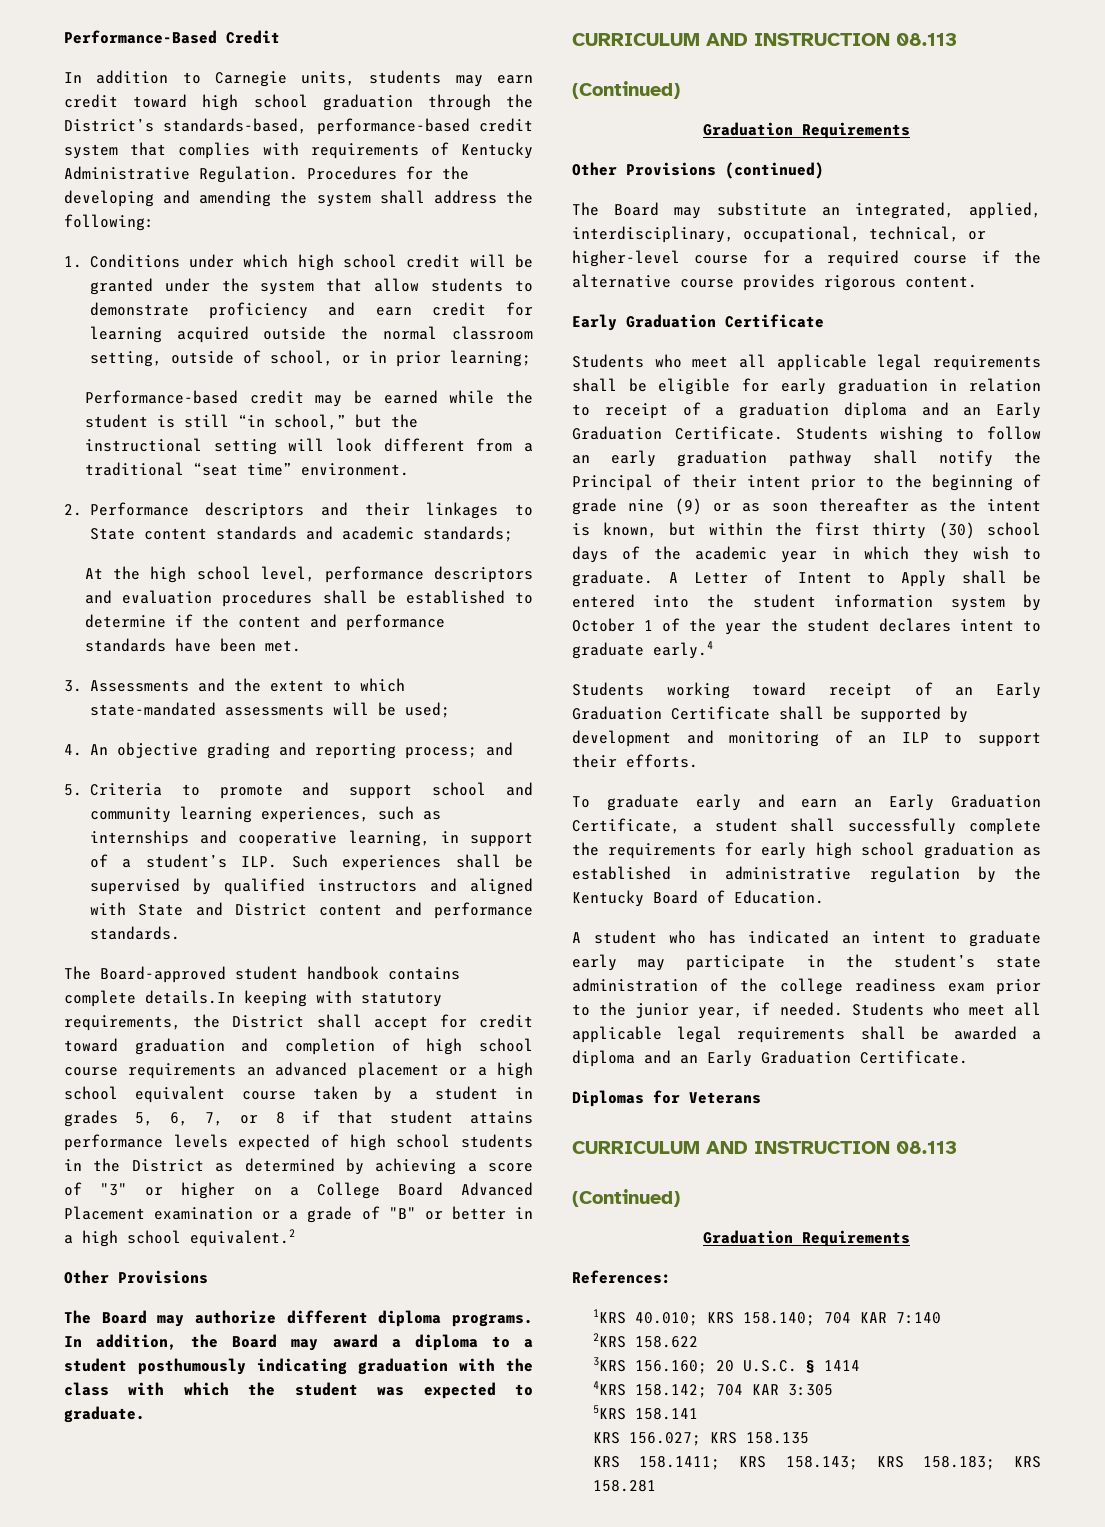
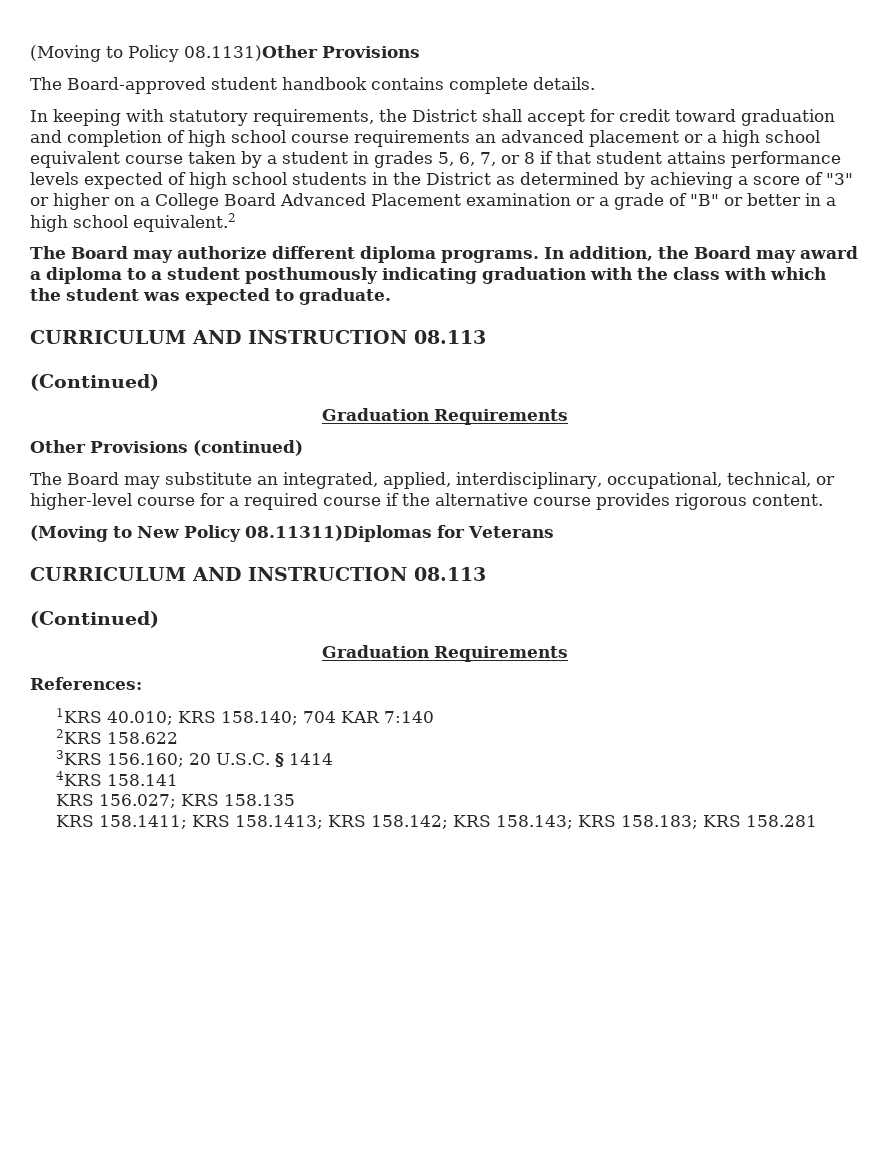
- Performance-Based Credit
- In addition to Carnegie units, students may earn credit toward high school graduation through the District’s standards-based, performance-based credit system that complies with requirements of Kentucky Administrative Regulation. Procedures for the developing and amending the system shall address the following:
- 1. Conditions under which high school credit will be granted under the system that allow students to demonstrate proficiency and earn credit for learning acquired outside the normal classroom setting, outside of school, or in prior learning;
- Performance-based credit may be earned while the student is still “in school,” but the instructional setting will look different from a traditional “seat time” environment.
- 2. Performance descriptors and their linkages to State content standards and academic standards;
- At the high school level, performance descriptors and evaluation procedures shall be established to determine if the content and performance standards have been met.
- 3. Assessments and the extent to which state-mandated assessments will be used;
- 4. An objective grading and reporting process; and
- 5. Criteria to promote and support school and community learning experiences, such as internships and cooperative learning, in support of a student’s ILP. Such experiences shall be supervised by qualified instructors and aligned with State and District content and performance standards.
+ (Moving to Policy 08.1131)Other Provisions
- The Board-approved student handbook contains complete details.In keeping with statutory requirements, the District shall accept for credit toward graduation and completion of high school course requirements an advanced placement or a high school equivalent course taken by a student in grades 5, 6, 7, or 8 if that student attains performance levels expected of high school students in the District as determined by achieving a score of "3" or higher on a College Board Advanced Placement examination or a grade of "B" or better in a high school equivalent.2
- Other Provisions
+ The Board-approved student handbook contains complete details.
+ In keeping with statutory requirements, the District shall accept for credit toward graduation and completion of high school course requirements an advanced placement or a high school equivalent course taken by a student in grades 5, 6, 7, or 8 if that student attains performance levels expected of high school students in the District as determined by achieving a score of "3" or higher on a College Board Advanced Placement examination or a grade of "B" or better in a high school equivalent.2
  The Board may substitute an integrated, applied, interdisciplinary, occupational, technical, or higher-level course for a required course if the alternative course provides rigorous content.
- Early Graduation Certificate
- Students who meet all applicable legal requirements shall be eligible for early graduation in relation to receipt of a graduation diploma and an Early Graduation Certificate. Students wishing to follow an early graduation pathway shall notify the Principal of their intent prior to the beginning of grade nine (9) or as soon thereafter as the intent is known, but within the first thirty (30) school days of the academic year in which they wish to graduate. A Letter of Intent to Apply shall be entered into the student information system by October 1 of the year the student declares intent to graduate early.4
- Students working toward receipt of an Early Graduation Certificate shall be supported by development and monitoring of an ILP to support their efforts.
- To graduate early and earn an Early Graduation Certificate, a student shall successfully complete the requirements for early high school graduation as established in administrative regulation by the Kentucky Board of Education.
- A student who has indicated an intent to graduate early may participate in the student’s state administration of the college readiness exam prior to the junior year, if needed. Students who meet all applicable legal requirements shall be awarded a diploma and an Early Graduation Certificate.
- Diplomas for Veterans
+ (Moving to New Policy 08.11311)Diplomas for Veterans
- 4KRS 158.142; 704 KAR 3:305
- 5KRS 158.141
+ 4KRS 158.141
- KRS 158.1411; KRS 158.143; KRS 158.183; KRS 158.281
+ KRS 158.1411; KRS 158.1413; KRS 158.142; KRS 158.143; KRS 158.183; KRS 158.281

